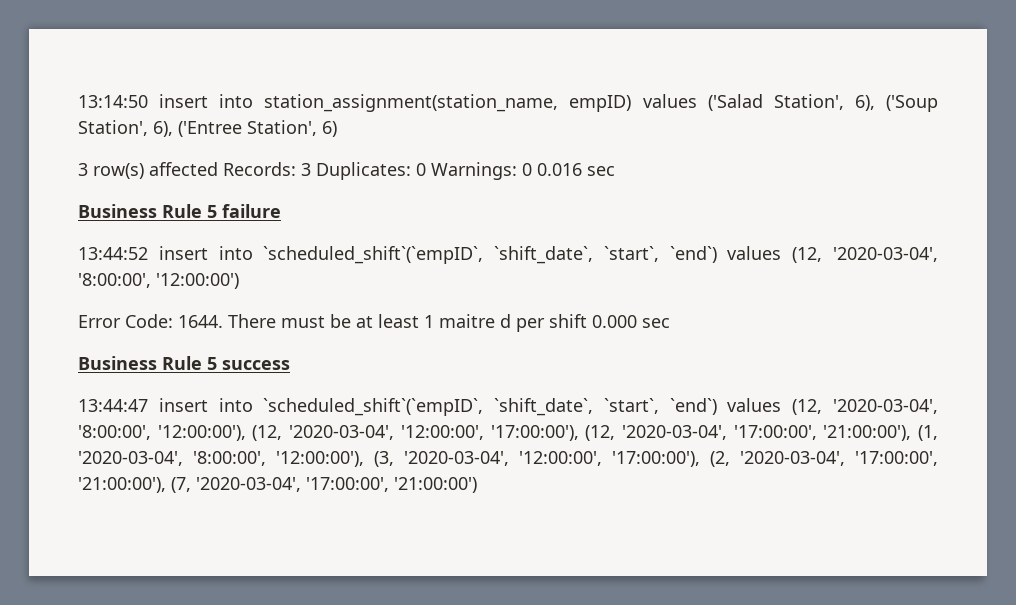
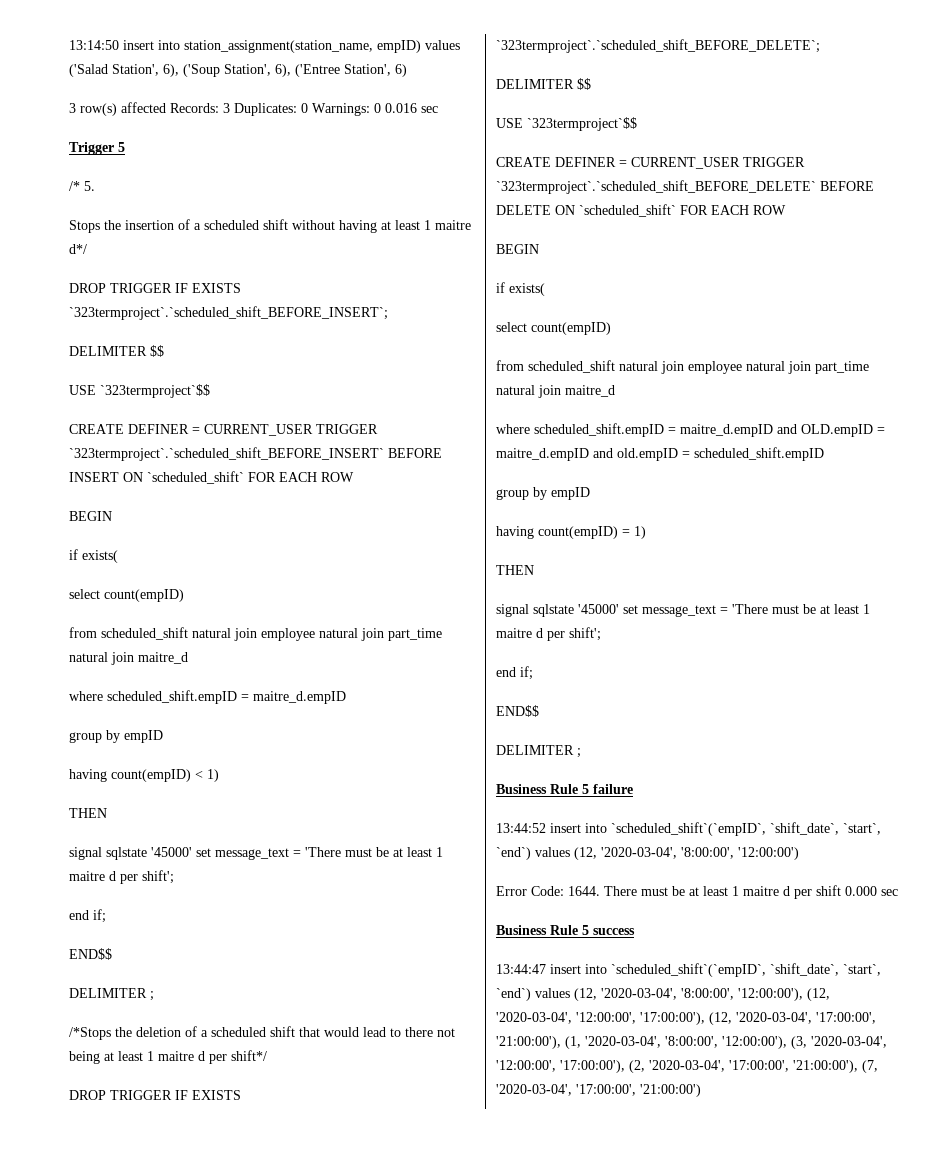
+ Trigger 5
+ /* 5.
+ Stops the insertion of a scheduled shift without having at least 1 maitre d*/
+ DROP TRIGGER IF EXISTS `323termproject`.`scheduled_shift_BEFORE_INSERT`;
+ DELIMITER $$
+ USE `323termproject`$$
+ CREATE DEFINER = CURRENT_USER TRIGGER `323termproject`.`scheduled_shift_BEFORE_INSERT` BEFORE INSERT ON `scheduled_shift` FOR EACH ROW
+ BEGIN
+ if exists(
+ select count(empID)
+ from scheduled_shift natural join employee natural join part_time natural join maitre_d
+ where scheduled_shift.empID = maitre_d.empID
+ group by empID
+ having count(empID) < 1)
+ THEN
+ signal sqlstate '45000' set message_text = 'There must be at least 1 maitre d per shift';
+ end if;
+ END$$
+ DELIMITER ;
+ /*Stops the deletion of a scheduled shift that would lead to there not being at least 1 maitre d per shift*/
+ DROP TRIGGER IF EXISTS `323termproject`.`scheduled_shift_BEFORE_DELETE`;
+ DELIMITER $$
+ USE `323termproject`$$
+ CREATE DEFINER = CURRENT_USER TRIGGER `323termproject`.`scheduled_shift_BEFORE_DELETE` BEFORE DELETE ON `scheduled_shift` FOR EACH ROW
+ BEGIN
+ if exists(
+ select count(empID)
+ from scheduled_shift natural join employee natural join part_time natural join maitre_d
+ where scheduled_shift.empID = maitre_d.empID and OLD.empID = maitre_d.empID and old.empID = scheduled_shift.empID
+ group by empID
+ having count(empID) = 1)
+ THEN
+ signal sqlstate '45000' set message_text = 'There must be at least 1 maitre d per shift';
+ end if;
+ END$$
+ DELIMITER ;

